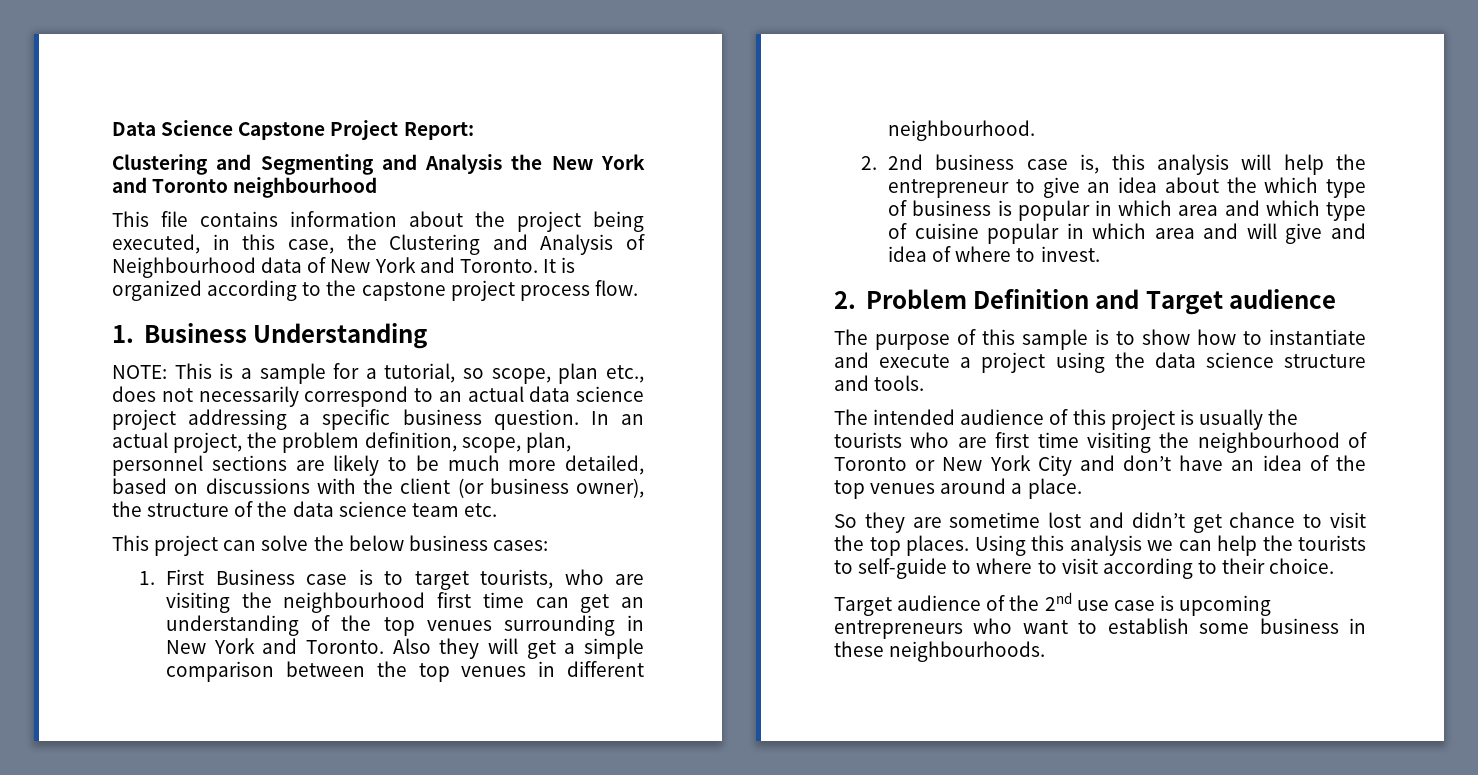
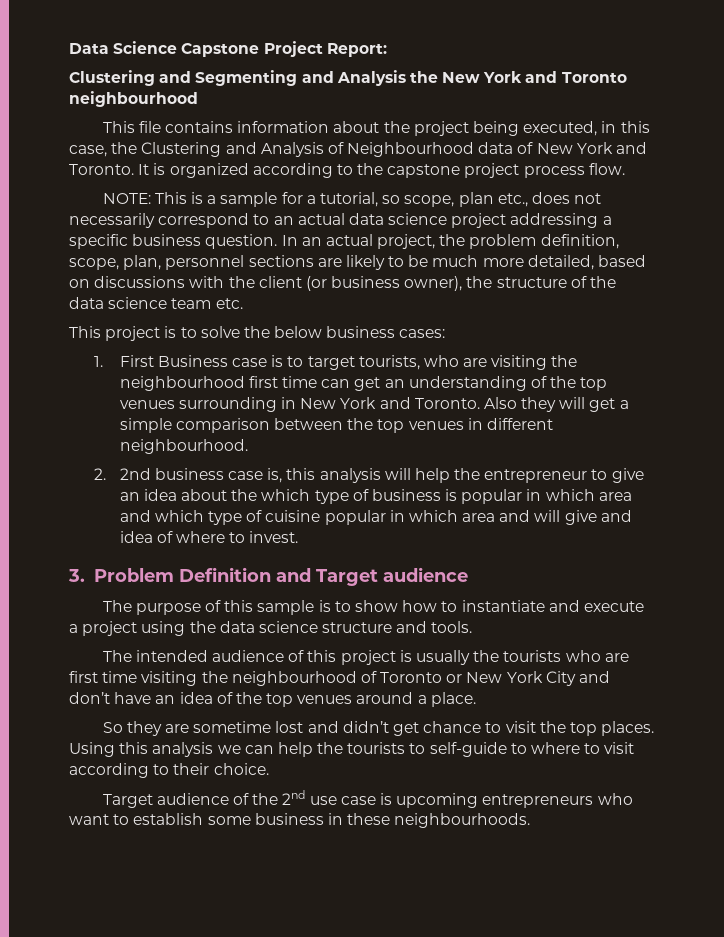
- 1. Business Understanding
- This project can solve the below business cases:
+ This project is to solve the below business cases:
- 2. Problem Definition and Target audience
+ 3. Problem Definition and Target audience

